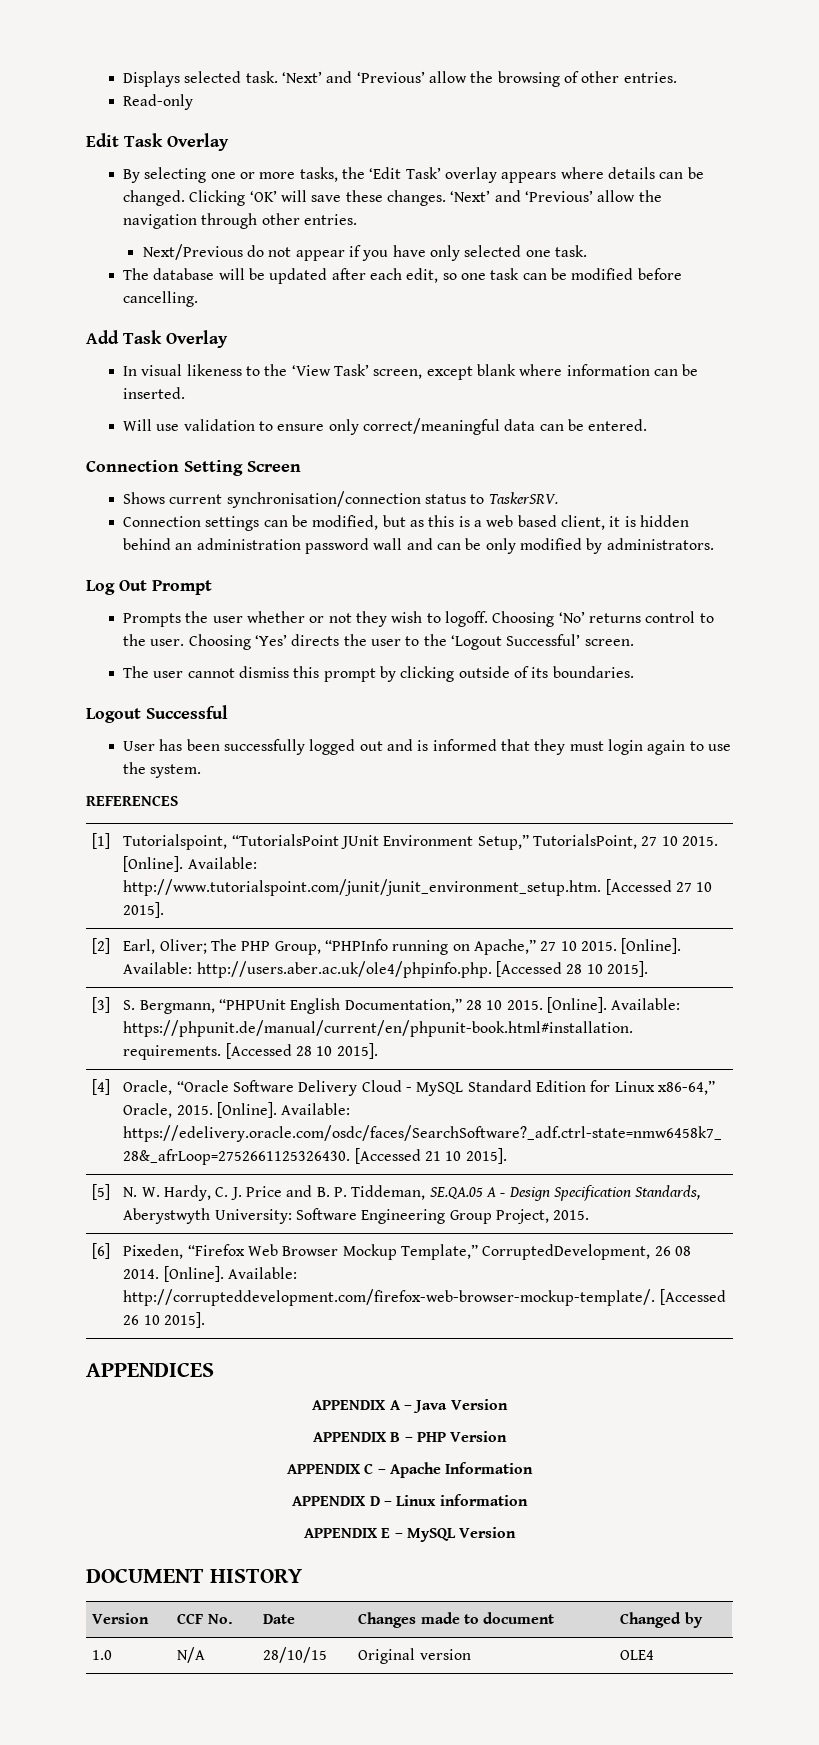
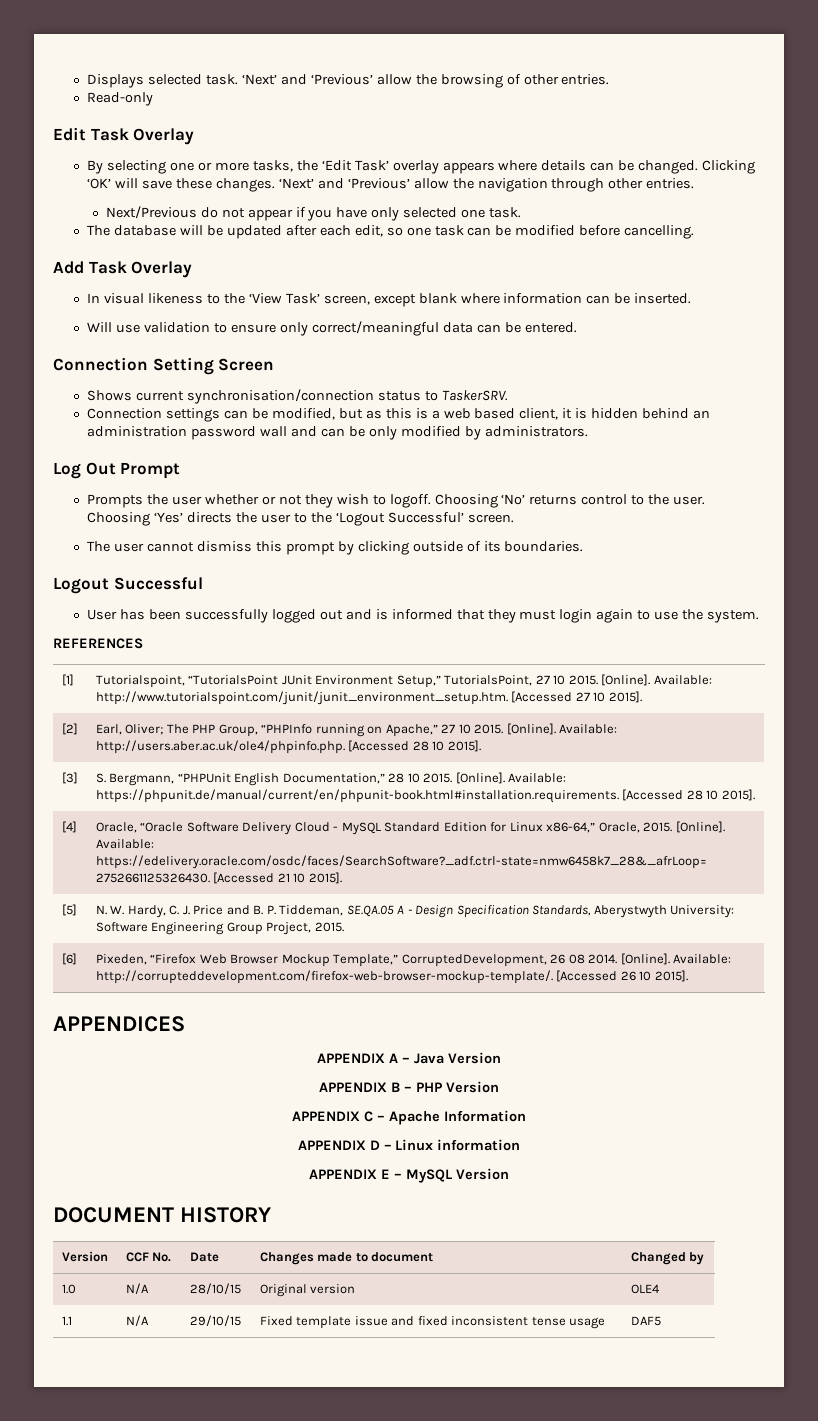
+ 1.1 | N/A | 29/10/15 | Fixed template issue and fixed inconsistent tense usage | DAF5

